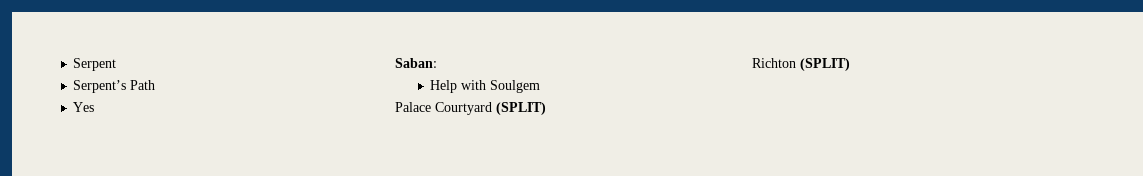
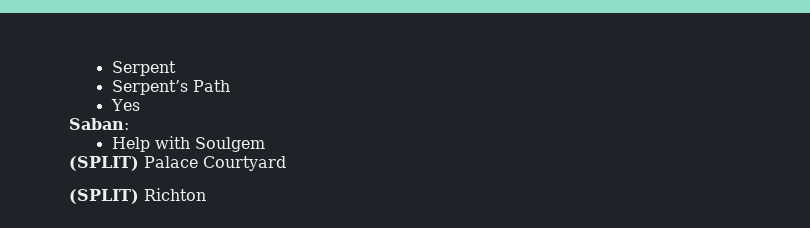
- Palace Courtyard (SPLIT)
- Richton (SPLIT)
+ (SPLIT) Palace Courtyard
+ (SPLIT) Richton

